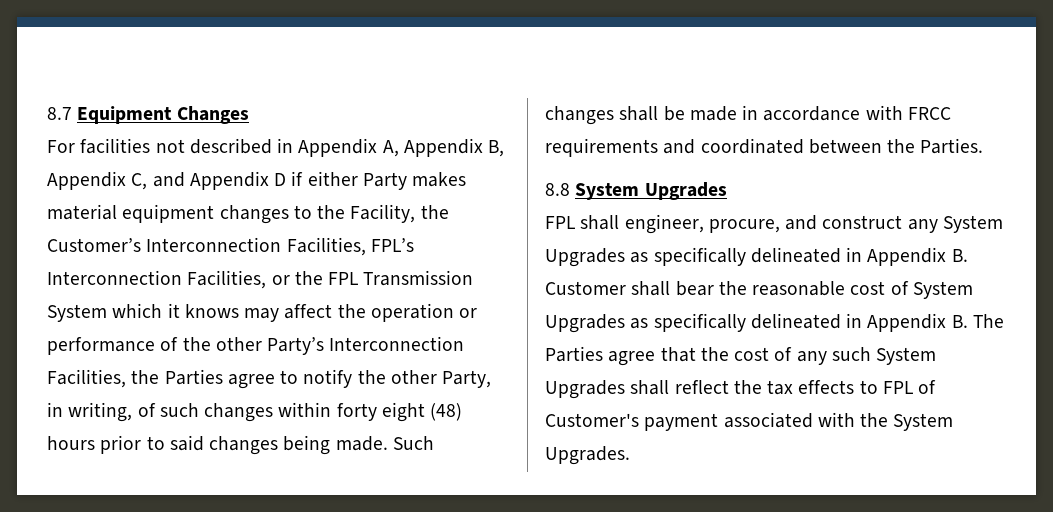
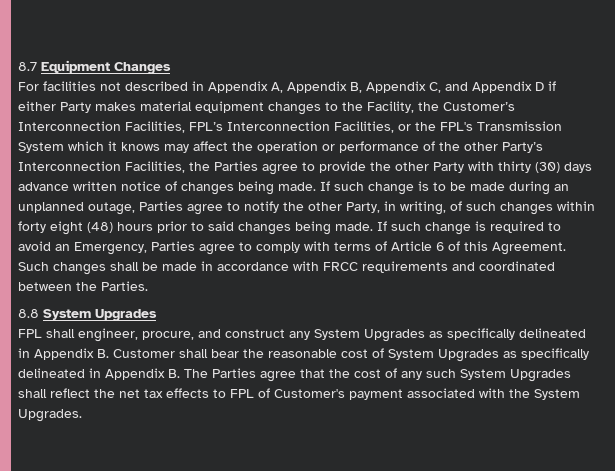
- For facilities not described in Appendix A, Appendix B, Appendix C, and Appendix D if either Party makes material equipment changes to the Facility, the Customer’s Interconnection Facilities, FPL’s Interconnection Facilities, or the FPL Transmission System which it knows may affect the operation or performance of the other Party’s Interconnection Facilities, the Parties agree to notify the other Party, in writing, of such changes within forty eight (48) hours prior to said changes being made.
+ For facilities not described in Appendix A, Appendix B, Appendix C, and Appendix D if either Party makes material equipment changes to the Facility, the Customer’s Interconnection Facilities, FPL’s Interconnection Facilities, or the FPL's Transmission System which it knows may affect the operation or performance of the other Party’s Interconnection Facilities, the Parties agree to provide the other Party with thirty (30) days advance written notice of changes being made. If such change is to be made during an unplanned outage, Parties agree to notify the other Party, in writing, of such changes within forty eight (48) hours prior to said changes being made.
+ If such change is required to avoid an Emergency, Parties agree to comply with terms of Article 6 of this Agreement.
- FPL shall engineer, procure, and construct any System Upgrades as specifically delineated in Appendix B. Customer shall bear the reasonable cost of System Upgrades as specifically delineated in Appendix B. The Parties agree that the cost of any such System Upgrades shall reflect the tax effects to FPL of Customer's payment associated with the System Upgrades.
+ FPL shall engineer, procure, and construct any System Upgrades as specifically delineated in Appendix B. Customer shall bear the reasonable cost of System Upgrades as specifically delineated in Appendix B. The Parties agree that the cost of any such System Upgrades shall reflect the net tax effects to FPL of Customer's payment associated with the System Upgrades.

